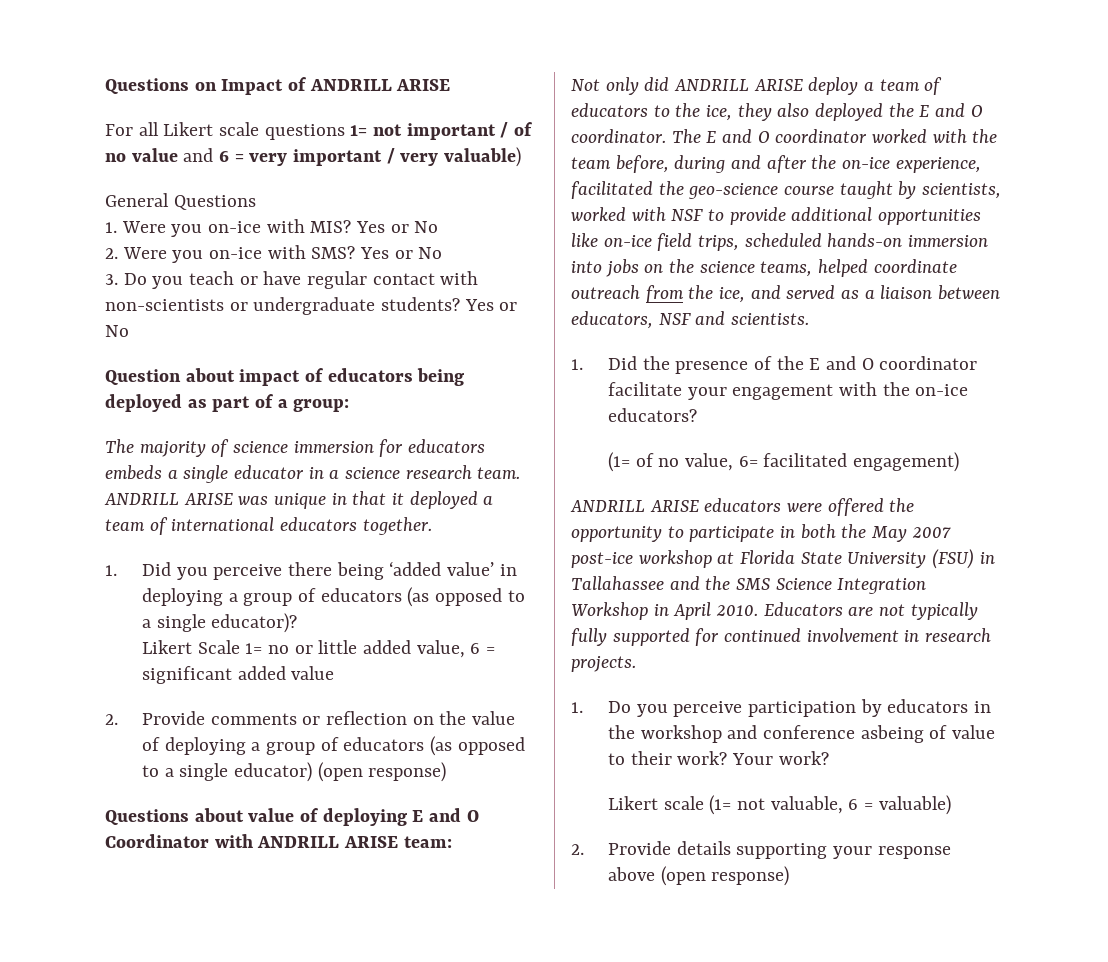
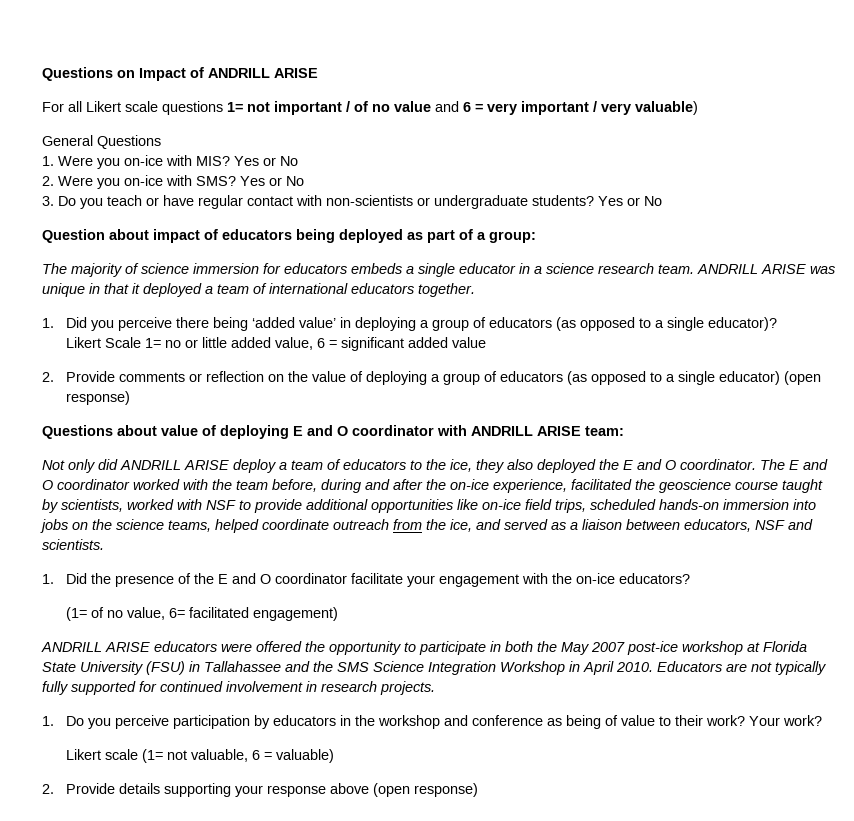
- Questions about value of deploying E and O Coordinator with ANDRILL ARISE team:
+ Questions about value of deploying E and O coordinator with ANDRILL ARISE team:
- The E and O coordinator worked with the team before, during and after the on-ice experience, facilitated the geo-science course taught by scientists, worked with NSF to provide additional opportunities like on-ice field trips, scheduled hands-on immersion into jobs on the science teams, helped coordinate outreach from the ice, and served as a liaison between educators, NSF and scientists.
+ The E and O coordinator worked with the team before, during and after the on-ice experience, facilitated the geoscience course taught by scientists, worked with NSF to provide additional opportunities like on-ice field trips, scheduled hands-on immersion into jobs on the science teams, helped coordinate outreach from the ice, and served as a liaison between educators, NSF and scientists.
- 1. Do you perceive participation by educators in the workshop and conference asbeing of value to their work?
+ 1. Do you perceive participation by educators in the workshop and conference as being of value to their work?

